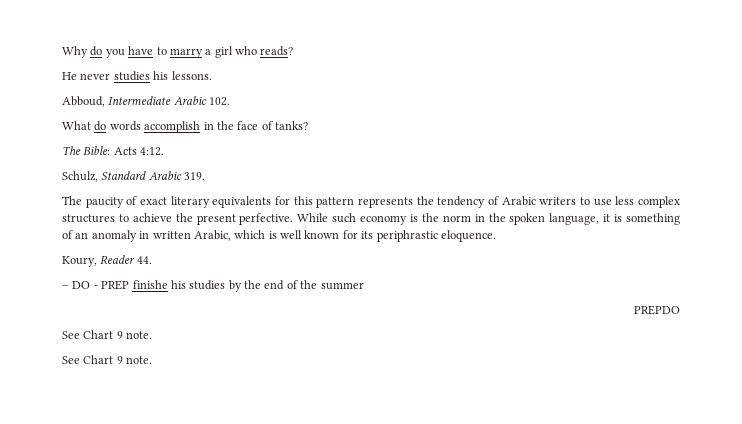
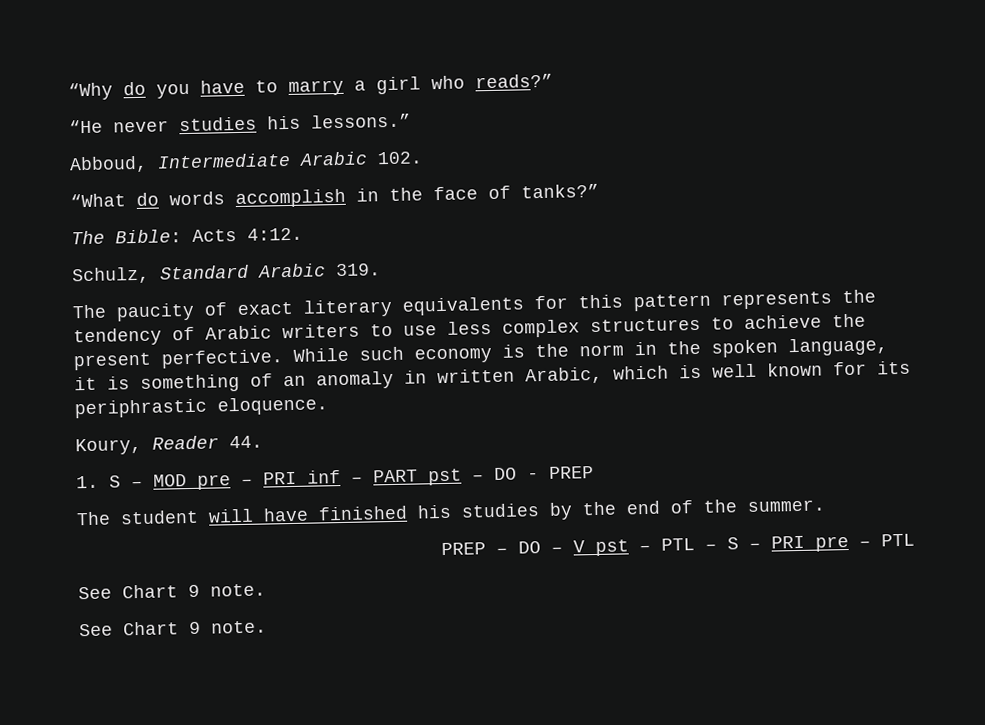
- Why do you have to marry a girl who reads?
- He never studies his lessons.
+ “Why do you have to marry a girl who reads?”
+ “He never studies his lessons.”
- What do words accomplish in the face of tanks?
+ “What do words accomplish in the face of tanks?”
- – DO - PREP finishe his studies by the end of the summer
- PREPDO
+ 1. S – MOD pre – PRI inf – PART pst – DO - PREP
+ The student will have finished his studies by the end of the summer.
+ PREP – DO – V pst – PTL – S – PRI pre – PTL

